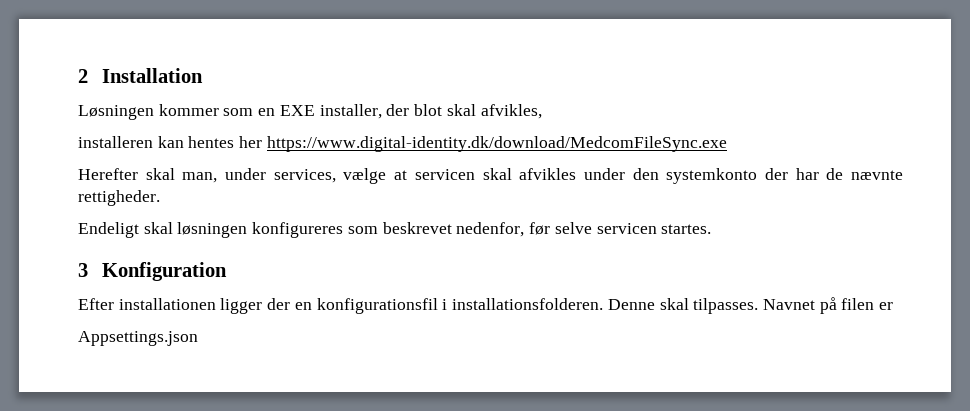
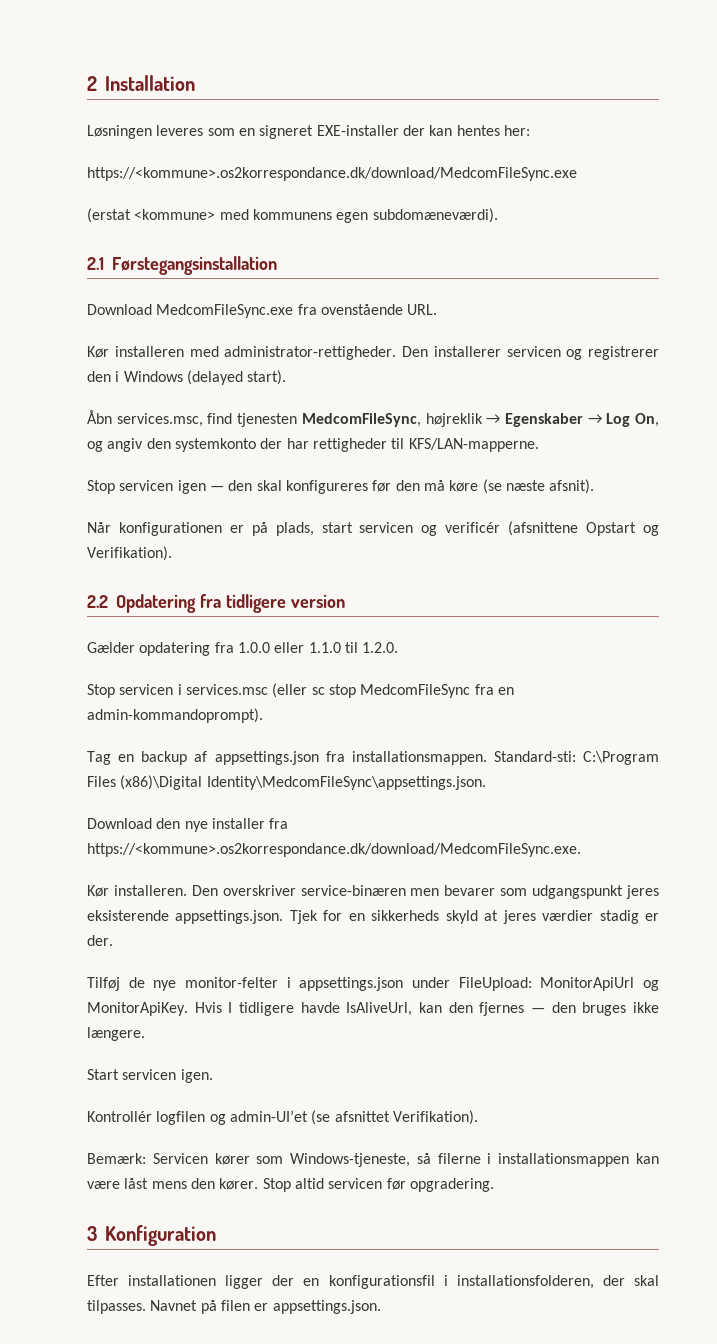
- Løsningen kommer som en EXE installer, der blot skal afvikles,
- installeren kan hentes her https://www.digital-identity.dk/download/MedcomFileSync.exe
- Herefter skal man, under services, vælge at servicen skal afvikles under den systemkonto der har de nævnte rettigheder.
- Endeligt skal løsningen konfigureres som beskrevet nedenfor, før selve servicen startes.
+ Løsningen leveres som en signeret EXE-installer der kan hentes her:
+ https://<kommune>.os2korrespondance.dk/download/MedcomFileSync.exe
+ (erstat <kommune> med kommunens egen subdomæneværdi).
+ 2.1 Førstegangsinstallation
+ Download MedcomFileSync.exe fra ovenstående URL.
+ Kør installeren med administrator-rettigheder. Den installerer servicen og registrerer den i Windows (delayed start).
+ Åbn services.msc, find tjenesten MedcomFileSync, højreklik → Egenskaber → Log On, og angiv den systemkonto der har rettigheder til KFS/LAN-mapperne.
+ Stop servicen igen — den skal konfigureres før den må køre (se næste afsnit).
+ Når konfigurationen er på plads, start servicen og verificér (afsnittene Opstart og Verifikation).
+ 2.2 Opdatering fra tidligere version
+ Gælder opdatering fra 1.0.0 eller 1.1.0 til 1.2.0.
+ Stop servicen i services.msc (eller sc stop MedcomFileSync fra en admin-kommandoprompt).
+ Tag en backup af appsettings.json fra installationsmappen. Standard-sti: C:\Program Files (x86)\Digital Identity\MedcomFileSync\appsettings.json.
+ Download den nye installer fra https://<kommune>.os2korrespondance.dk/download/MedcomFileSync.exe.
+ Kør installeren. Den overskriver service-binæren men bevarer som udgangspunkt jeres eksisterende appsettings.json. Tjek for en sikkerheds skyld at jeres værdier stadig er der.
+ Tilføj de nye monitor-felter i appsettings.json under FileUpload: MonitorApiUrl og MonitorApiKey. Hvis I tidligere havde IsAliveUrl, kan den fjernes — den bruges ikke længere.
+ Start servicen igen.
+ Kontrollér logfilen og admin-UI’et (se afsnittet Verifikation).
+ Bemærk: Servicen kører som Windows-tjeneste, så filerne i installationsmappen kan være låst mens den kører. Stop altid servicen før opgradering.
- Efter installationen ligger der en konfigurationsfil i installationsfolderen. Denne skal tilpasses.
+ Efter installationen ligger der en konfigurationsfil i installationsfolderen, der skal tilpasses.
- Navnet på filen er
- Appsettings.json
+ Navnet på filen er appsettings.json.

